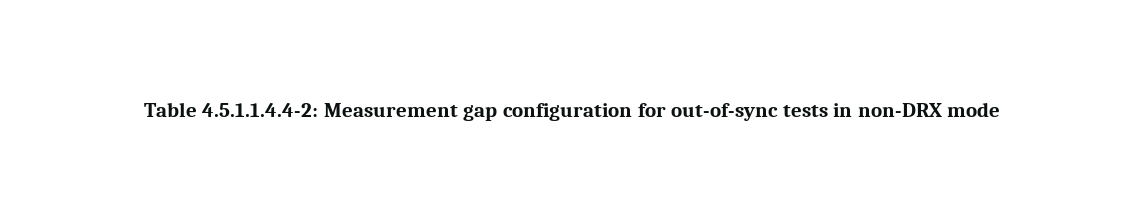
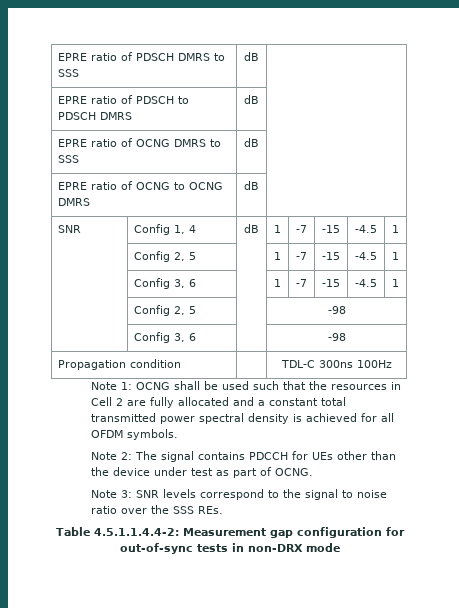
+ EPRE ratio of PDSCH DMRS to SSS | dB |
+ EPRE ratio of PDSCH to PDSCH DMRS | dB |
+ EPRE ratio of OCNG DMRS to SSS | dB |
+ EPRE ratio of OCNG to OCNG DMRS | dB |
+ SNR | Config 1, 4 | dB | 1 | -7 | -15 | -4.5 | 1
+ | Config 2, 5 | | 1 | -7 | -15 | -4.5 | 1
+ | Config 3, 6 | | 1 | -7 | -15 | -4.5 | 1
+ | Config 2, 5 | | -98
+ | Config 3, 6 | | -98
+ Propagation condition | | TDL-C 300ns 100Hz
+ Note 1: OCNG shall be used such that the resources in Cell 2 are fully allocated and a constant total transmitted power spectral density is achieved for all OFDM symbols.
+ Note 2: The signal contains PDCCH for UEs other than the device under test as part of OCNG.
+ Note 3: SNR levels correspond to the signal to noise ratio over the SSS REs.

